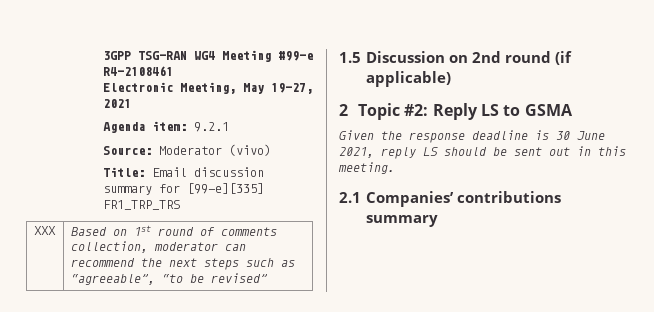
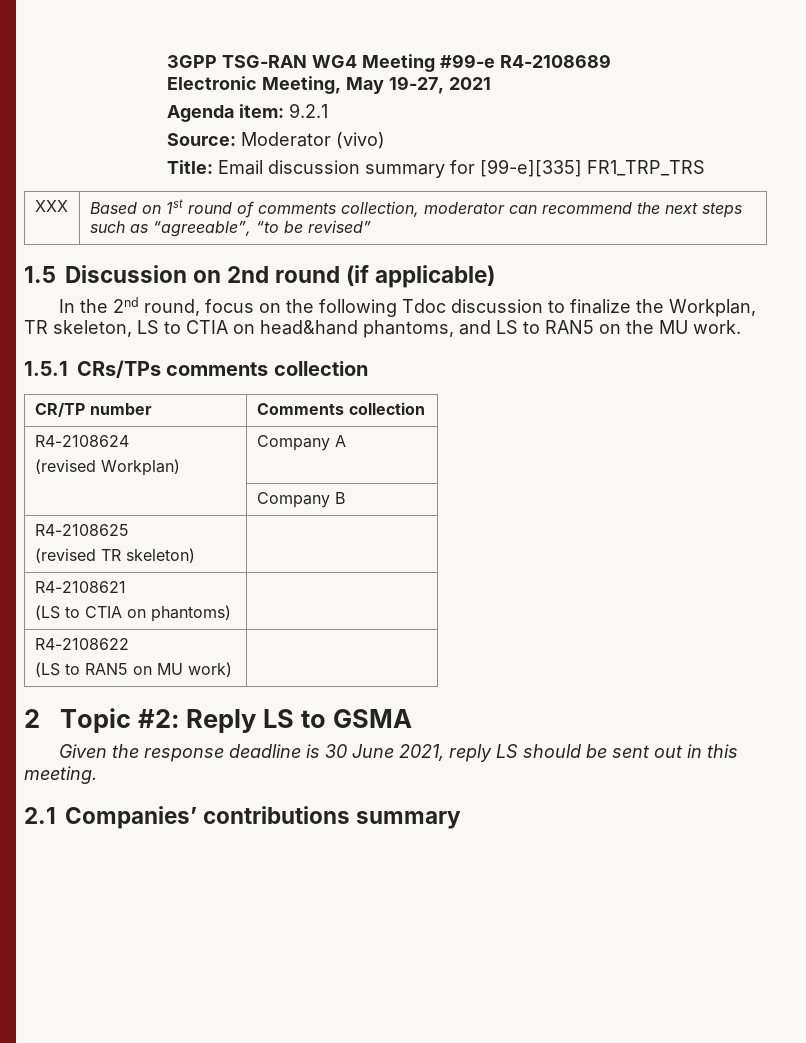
- 3GPP TSG-RAN WG4 Meeting #99-e R4-2108461
+ 3GPP TSG-RAN WG4 Meeting #99-e R4-2108689
+ In the 2nd round, focus on the following Tdoc discussion to finalize the Workplan, TR skeleton, LS to CTIA on head&hand phantoms, and LS to RAN5 on the MU work.
+ 1.5.1 CRs/TPs comments collection
+ CR/TP number | Comments collection
+ R4-2108624
+ (revised Workplan) | Company A
+ | Company B
+ R4-2108625
+ (revised TR skeleton) |
+ R4-2108621
+ (LS to CTIA on phantoms) |
+ R4-2108622
+ (LS to RAN5 on MU work) |

